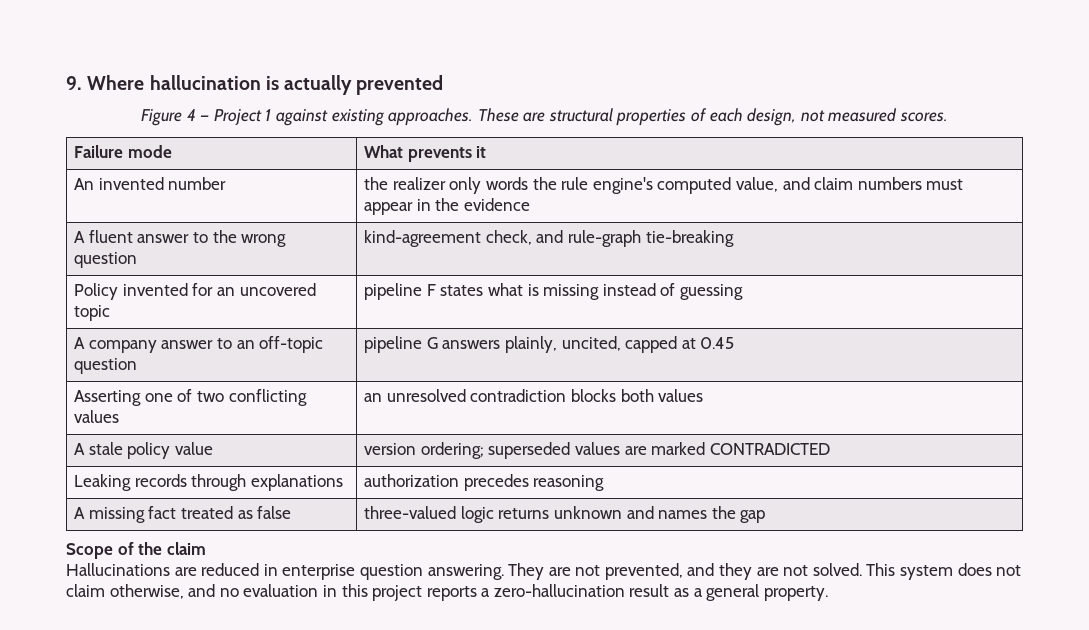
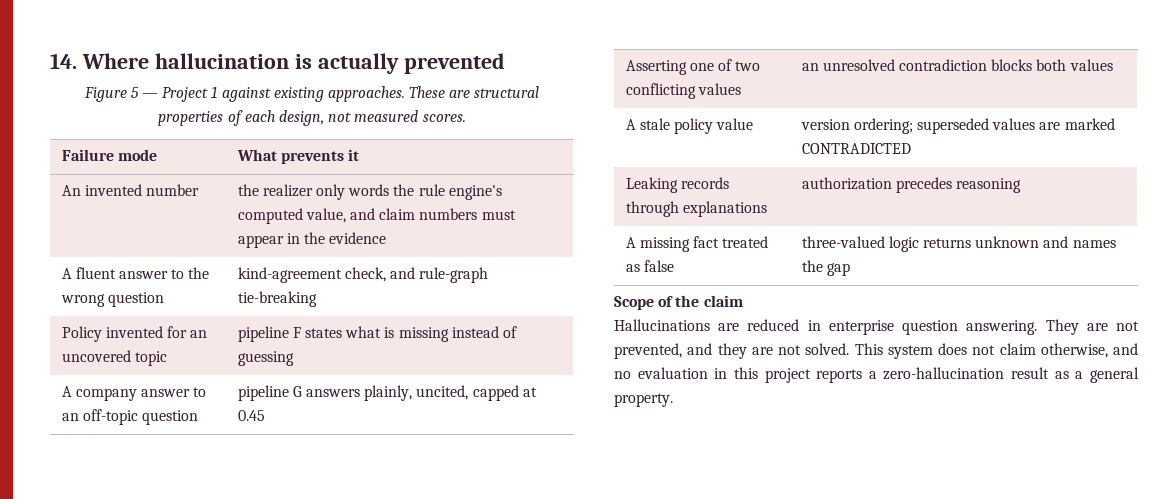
- 9. Where hallucination is actually prevented
+ 14. Where hallucination is actually prevented
- Figure 4 — Project 1 against existing approaches.
+ Figure 5 — Project 1 against existing approaches.

